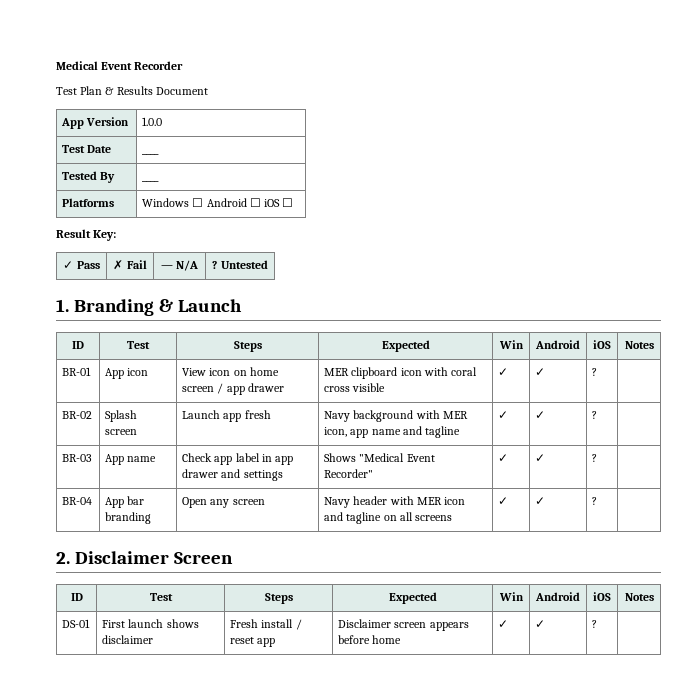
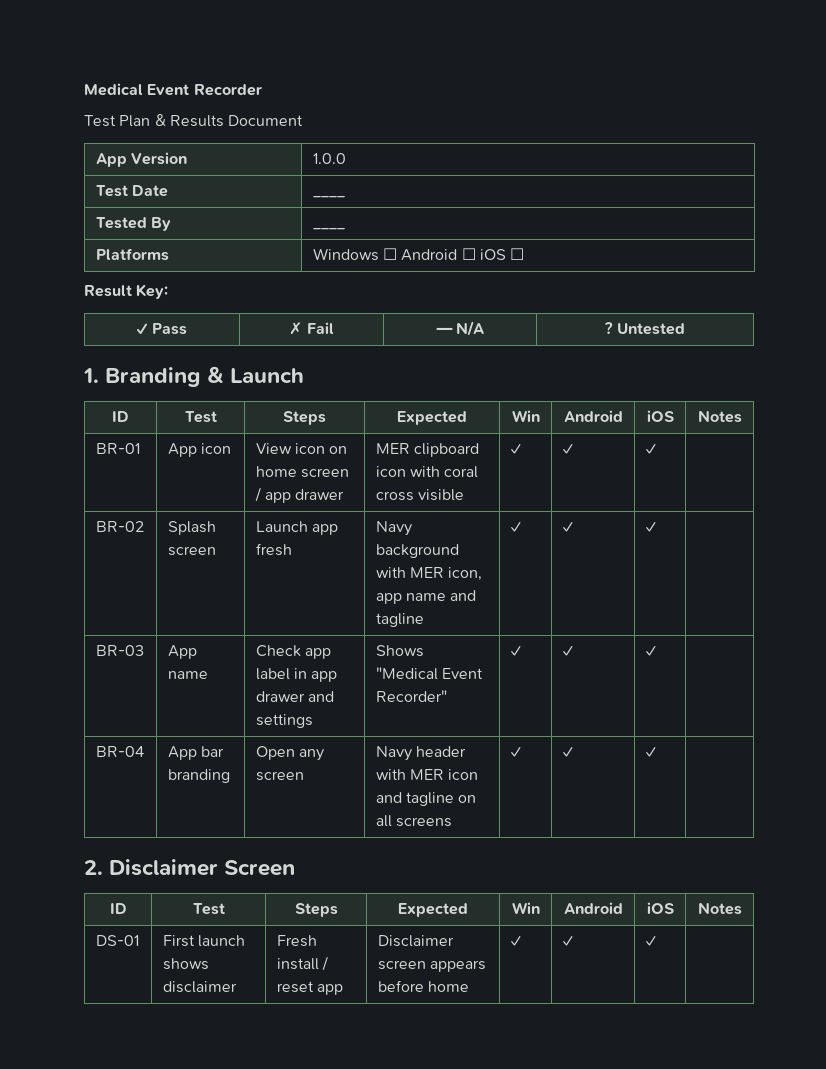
- BR-01 | App icon | View icon on home screen / app drawer | MER clipboard icon with coral cross visible | ✓ | ✓ | ? |
+ BR-01 | App icon | View icon on home screen / app drawer | MER clipboard icon with coral cross visible | ✓ | ✓ | ✓ |
- BR-02 | Splash screen | Launch app fresh | Navy background with MER icon, app name and tagline | ✓ | ✓ | ? |
+ BR-02 | Splash screen | Launch app fresh | Navy background with MER icon, app name and tagline | ✓ | ✓ | ✓ |
- BR-03 | App name | Check app label in app drawer and settings | Shows "Medical Event Recorder" | ✓ | ✓ | ? |
+ BR-03 | App name | Check app label in app drawer and settings | Shows "Medical Event Recorder" | ✓ | ✓ | ✓ |
- BR-04 | App bar branding | Open any screen | Navy header with MER icon and tagline on all screens | ✓ | ✓ | ? |
+ BR-04 | App bar branding | Open any screen | Navy header with MER icon and tagline on all screens | ✓ | ✓ | ✓ |
- DS-01 | First launch shows disclaimer | Fresh install / reset app | Disclaimer screen appears before home | ✓ | ✓ | ? |
+ DS-01 | First launch shows disclaimer | Fresh install / reset app | Disclaimer screen appears before home | ✓ | ✓ | ✓ |

